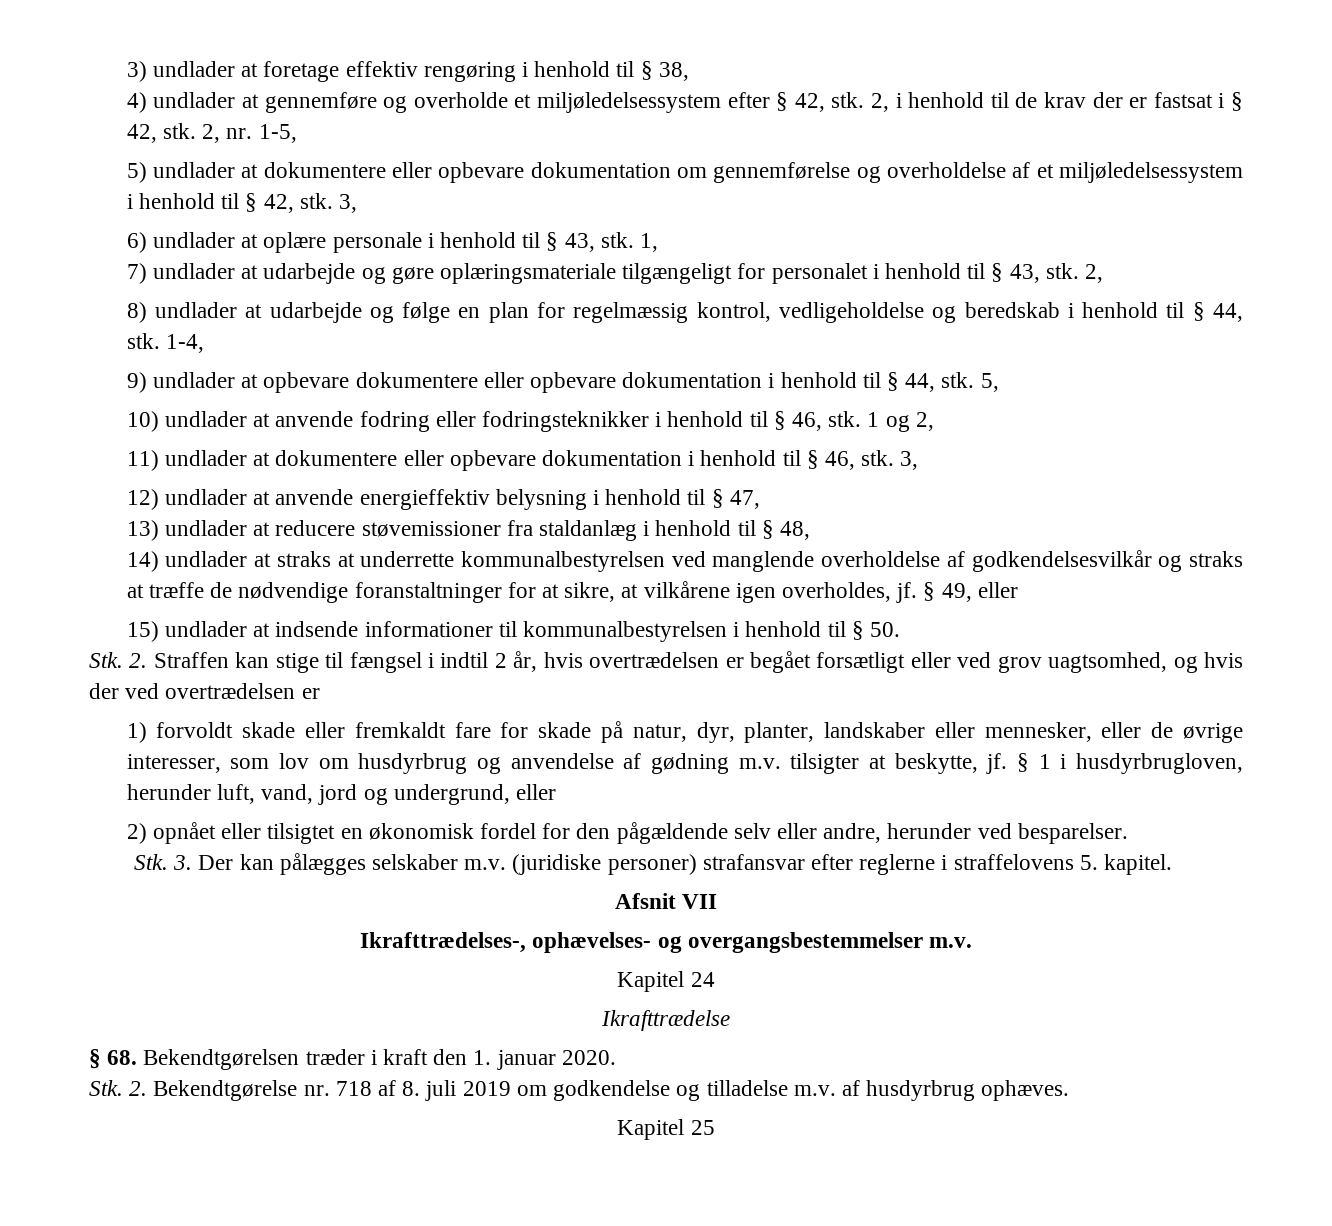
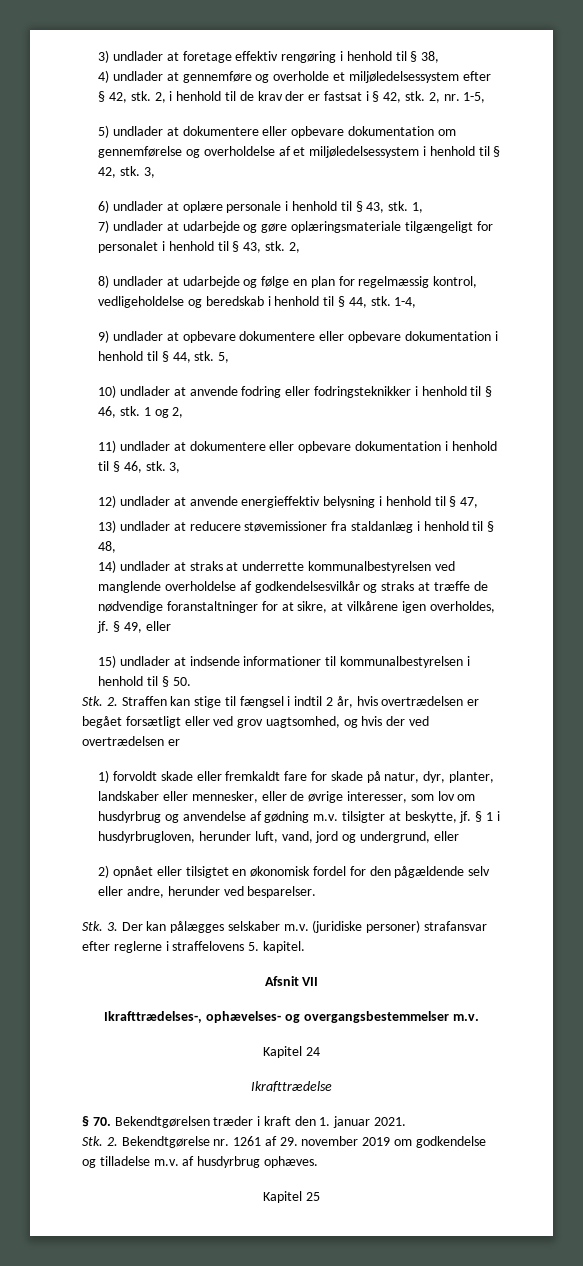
- § 68. Bekendtgørelsen træder i kraft den 1. januar 2020.
+ § 70. Bekendtgørelsen træder i kraft den 1. januar 2021.
- Stk. 2. Bekendtgørelse nr. 718 af 8. juli 2019 om godkendelse og tilladelse m.v. af husdyrbrug ophæves.
+ Stk. 2. Bekendtgørelse nr. 1261 af 29. november 2019 om godkendelse og tilladelse m.v. af husdyrbrug ophæves.

